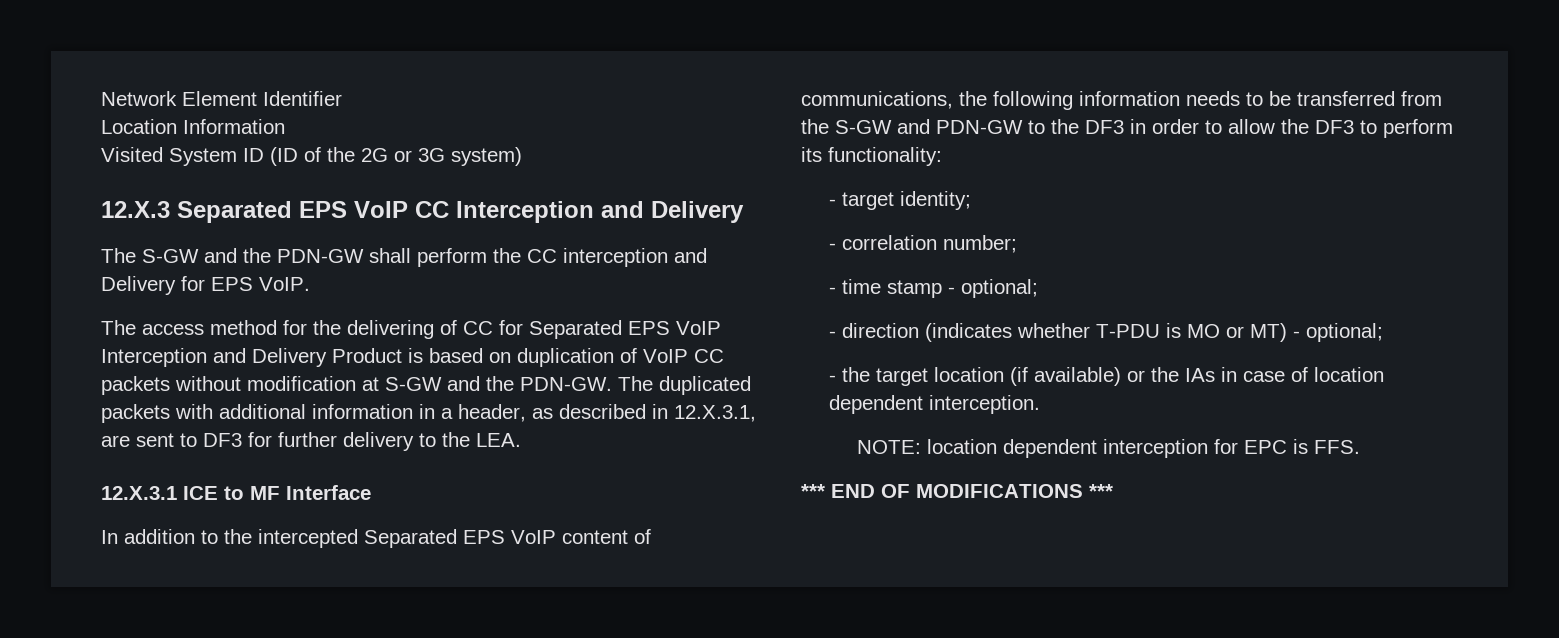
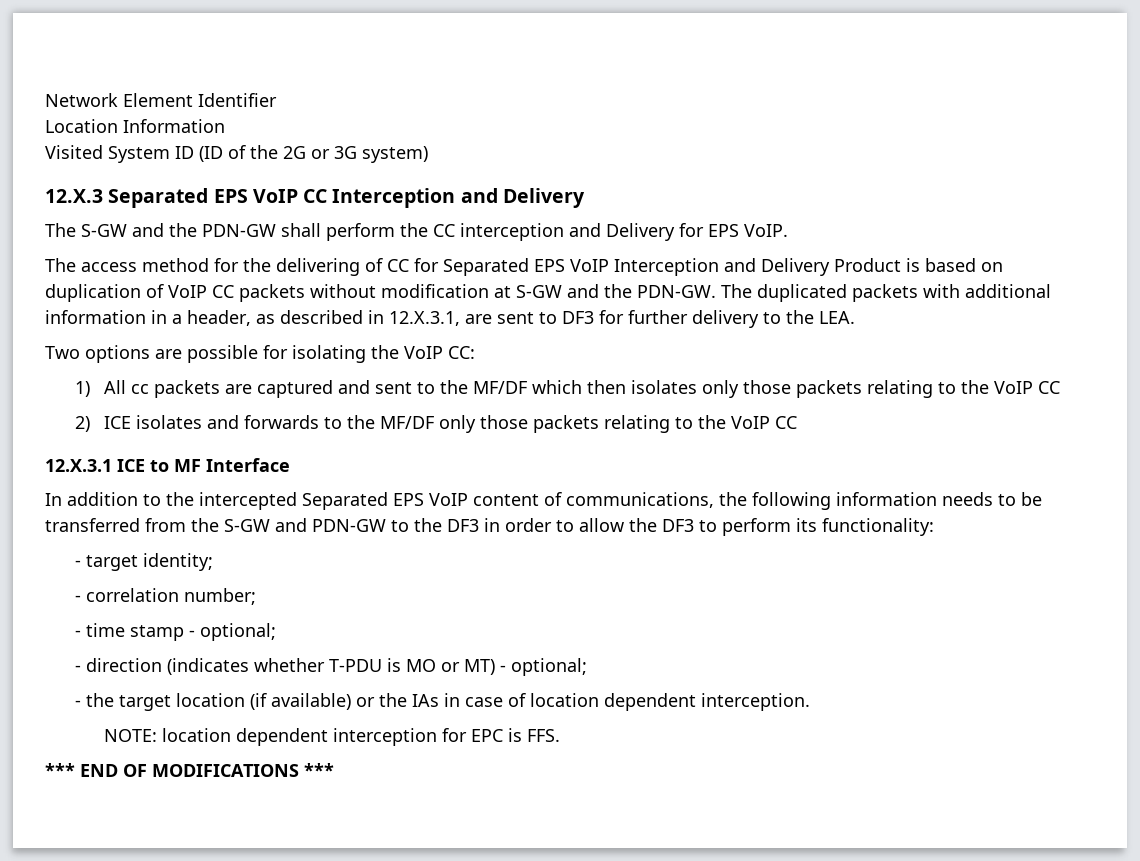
+ Two options are possible for isolating the VoIP CC:
+ 1) All cc packets are captured and sent to the MF/DF which then isolates only those packets relating to the VoIP CC
+ 2) ICE isolates and forwards to the MF/DF only those packets relating to the VoIP CC

